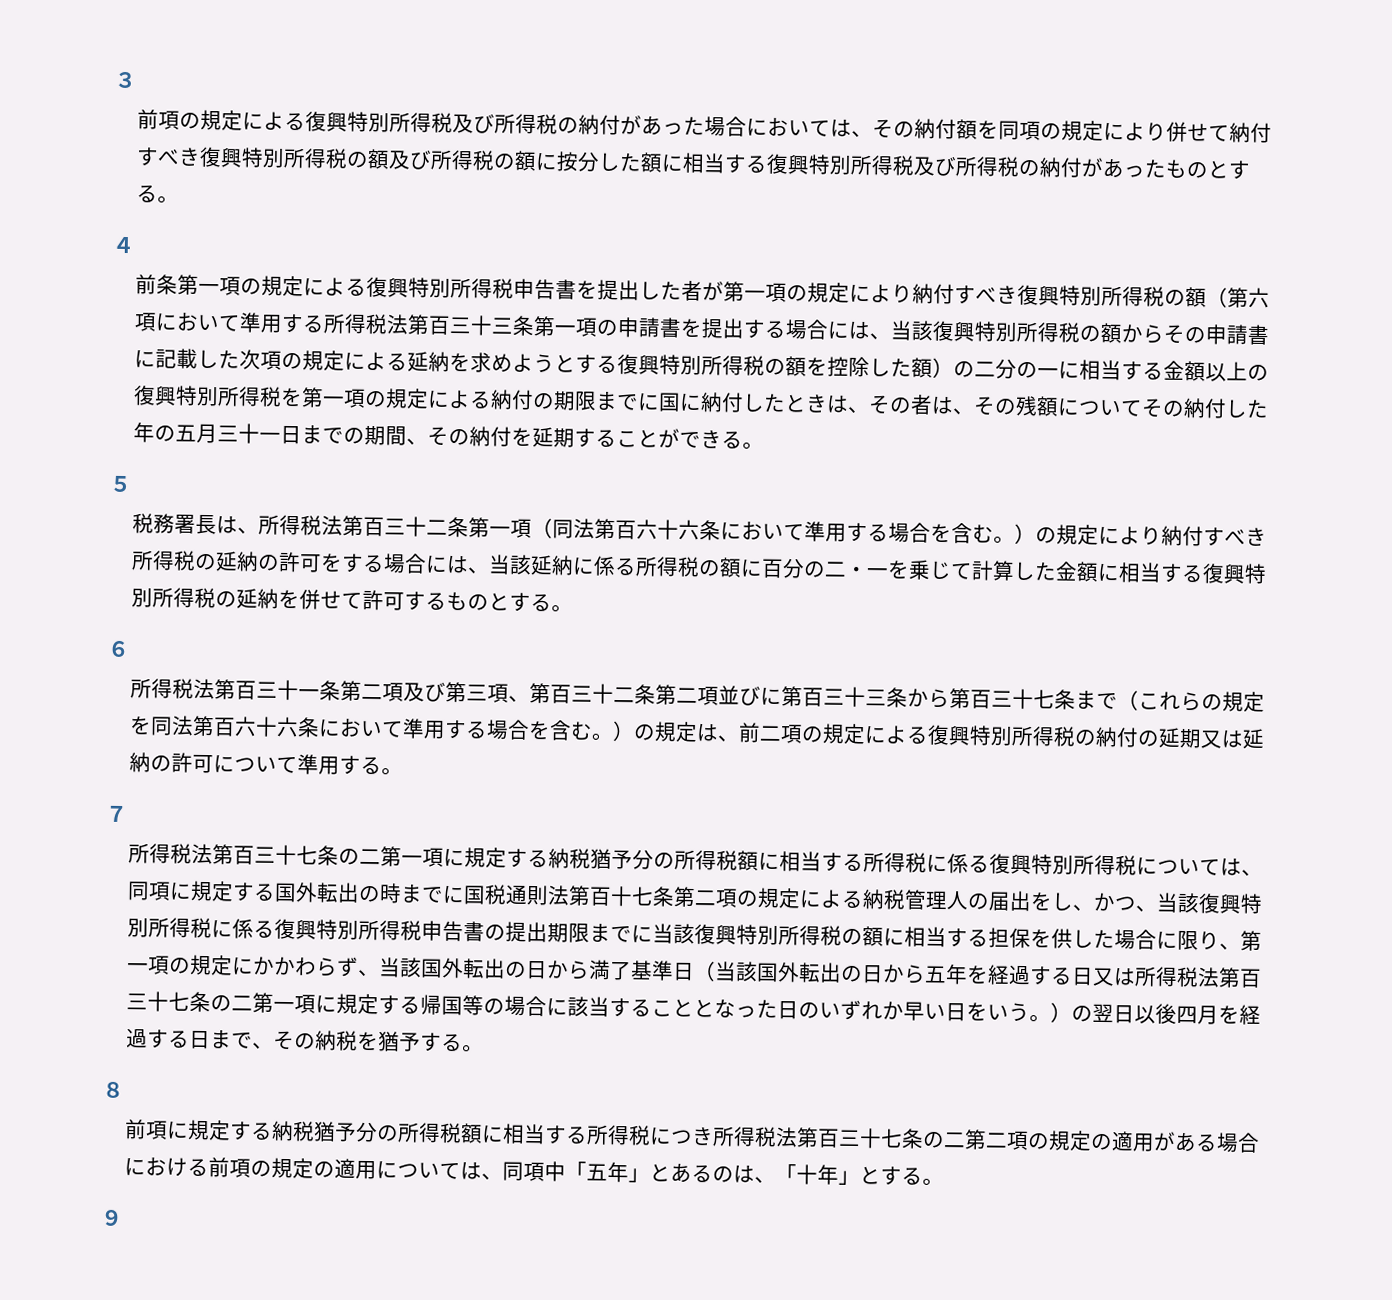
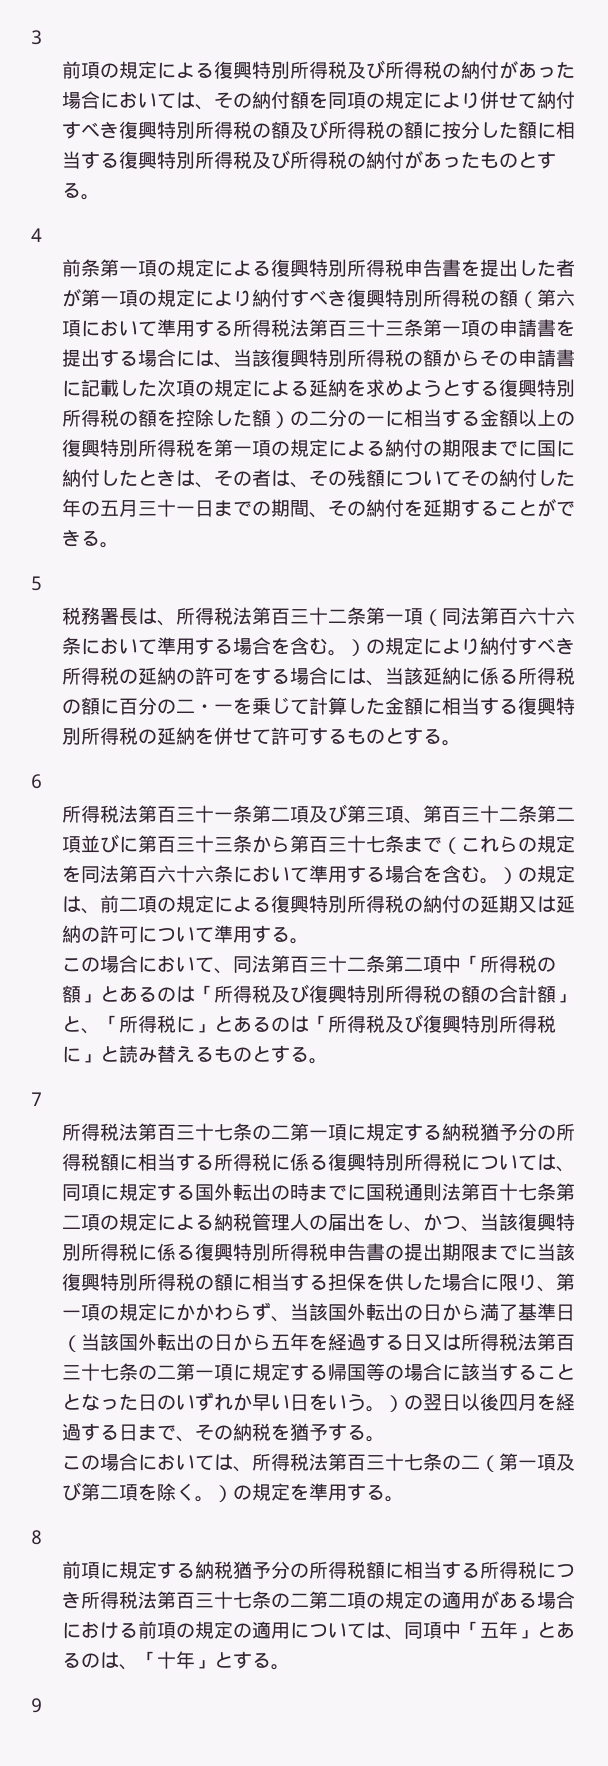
+ この場合において、同法第百三十二条第二項中「所得税の額」とあるのは「所得税及び復興特別所得税の額の合計額」と、「所得税に」とあるのは「所得税及び復興特別所得税に」と読み替えるものとする。
+ この場合においては、所得税法第百三十七条の二（第一項及び第二項を除く。）の規定を準用する。

